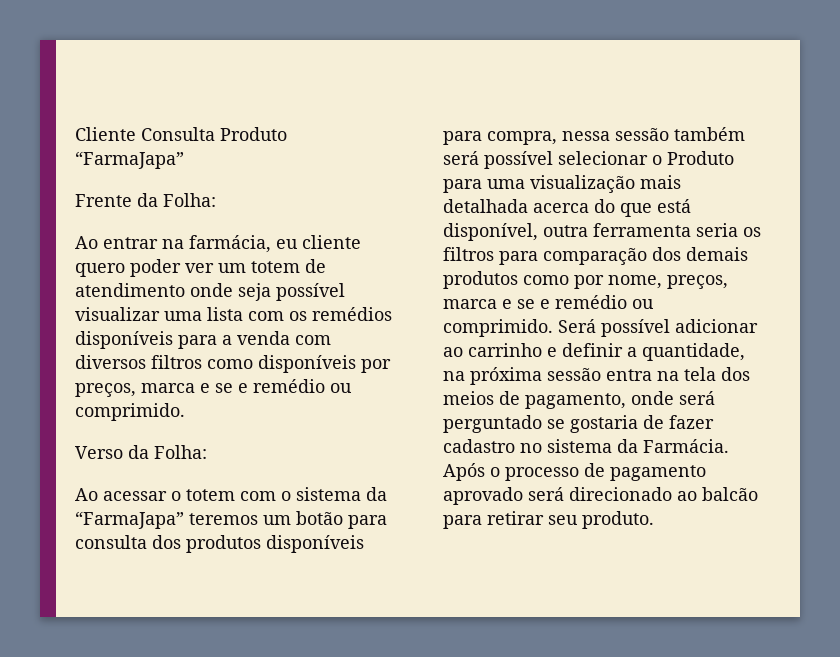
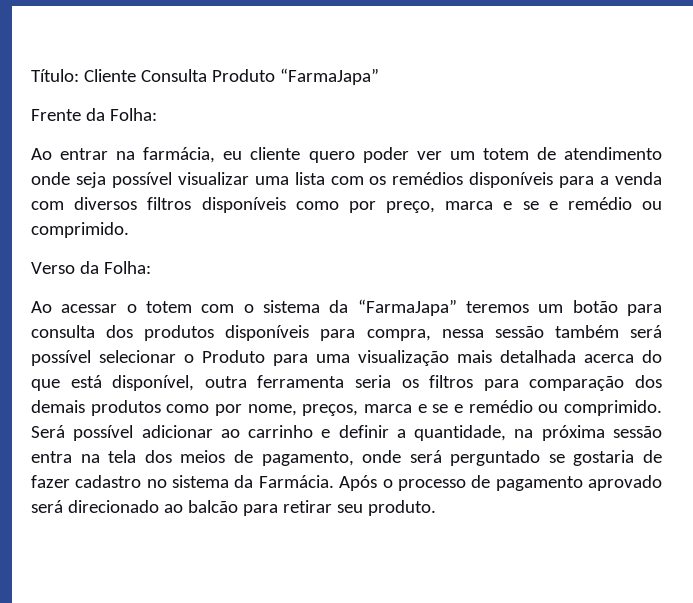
- Cliente Consulta Produto “FarmaJapa”
+ Título: Cliente Consulta Produto “FarmaJapa”
- Ao entrar na farmácia, eu cliente quero poder ver um totem de atendimento onde seja possível visualizar uma lista com os remédios disponíveis para a venda com diversos filtros como disponíveis por preços, marca e se e remédio ou comprimido.
+ Ao entrar na farmácia, eu cliente quero poder ver um totem de atendimento onde seja possível visualizar uma lista com os remédios disponíveis para a venda com diversos filtros disponíveis como por preço, marca e se e remédio ou comprimido.

